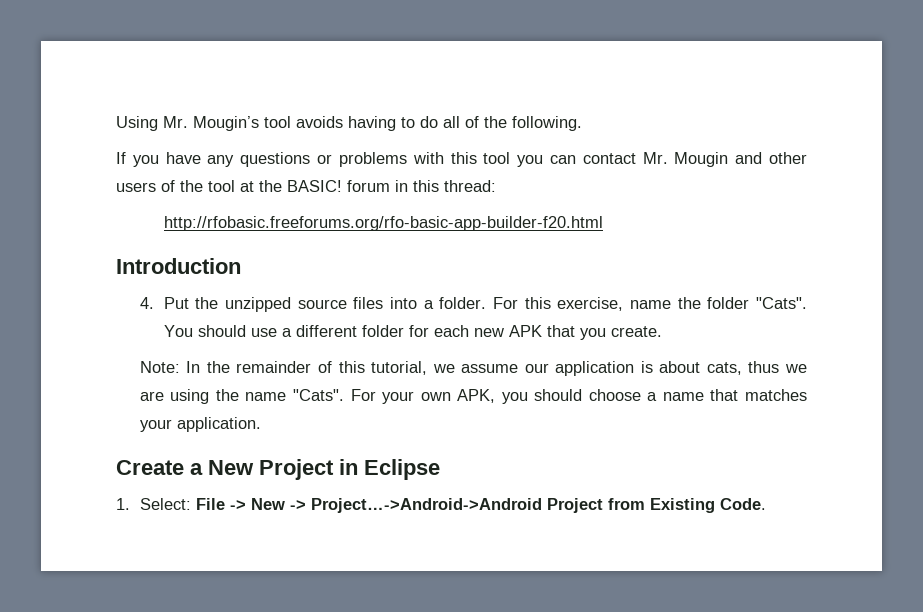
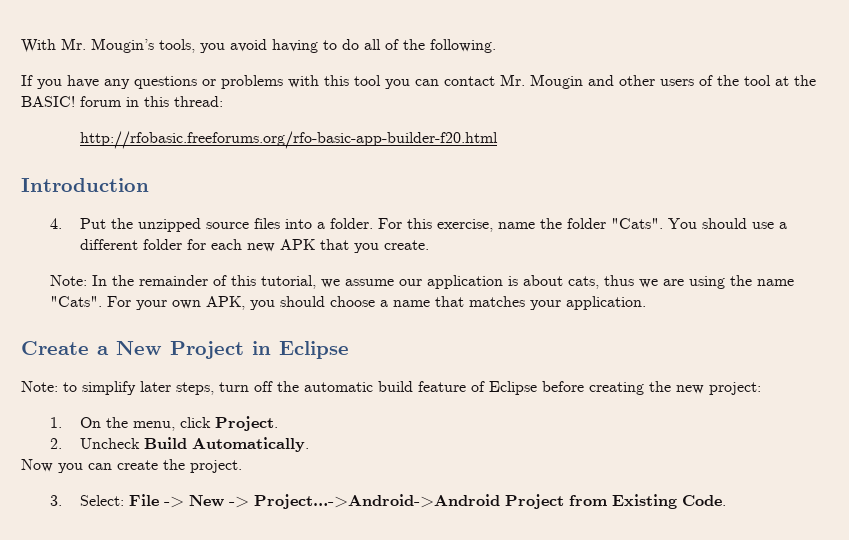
- Using Mr. Mougin’s tool avoids having to do all of the following.
+ With Mr. Mougin’s tools, you avoid having to do all of the following.
- 1. Select: File -> New -> Project…->Android->Android Project from Existing Code.
+ Note: to simplify later steps, turn off the automatic build feature of Eclipse before creating the new project:
+ 1. On the menu, click Project.
+ 2. Uncheck Build Automatically.
+ Now you can create the project.
+ 3. Select: File -> New -> Project…->Android->Android Project from Existing Code.

